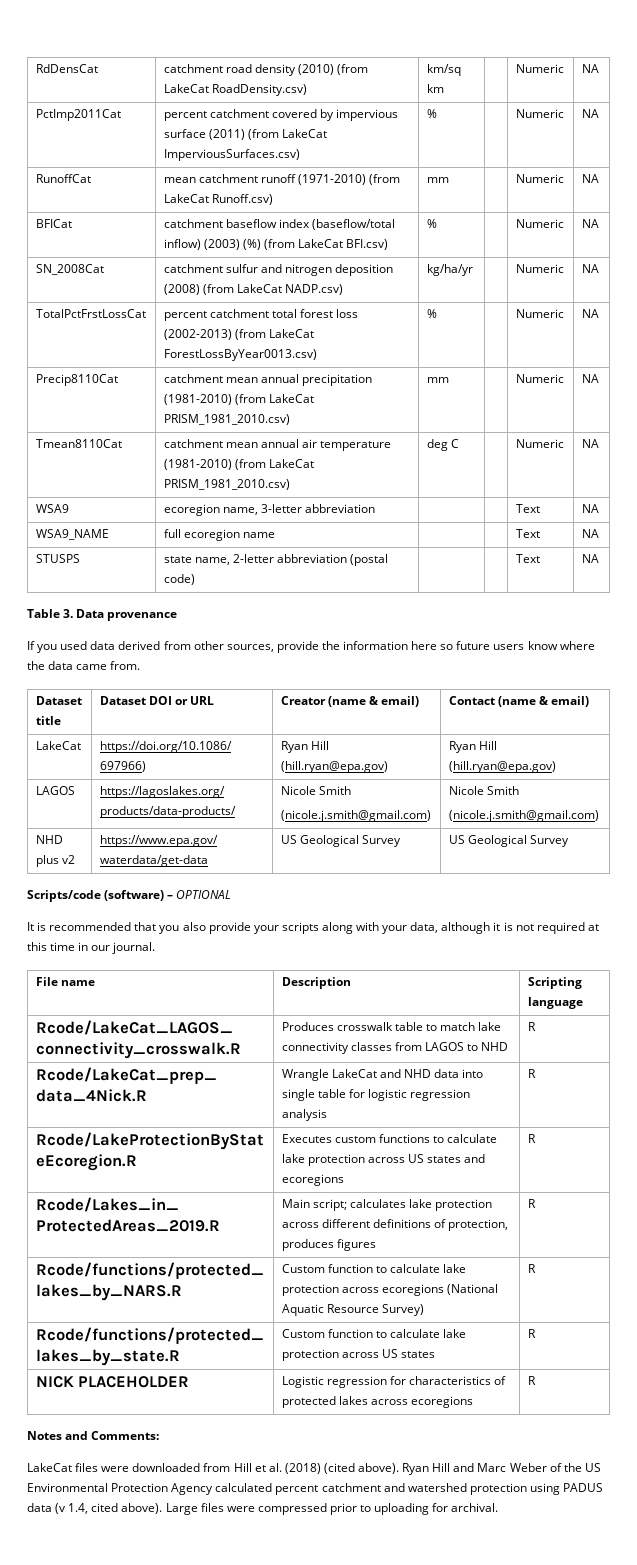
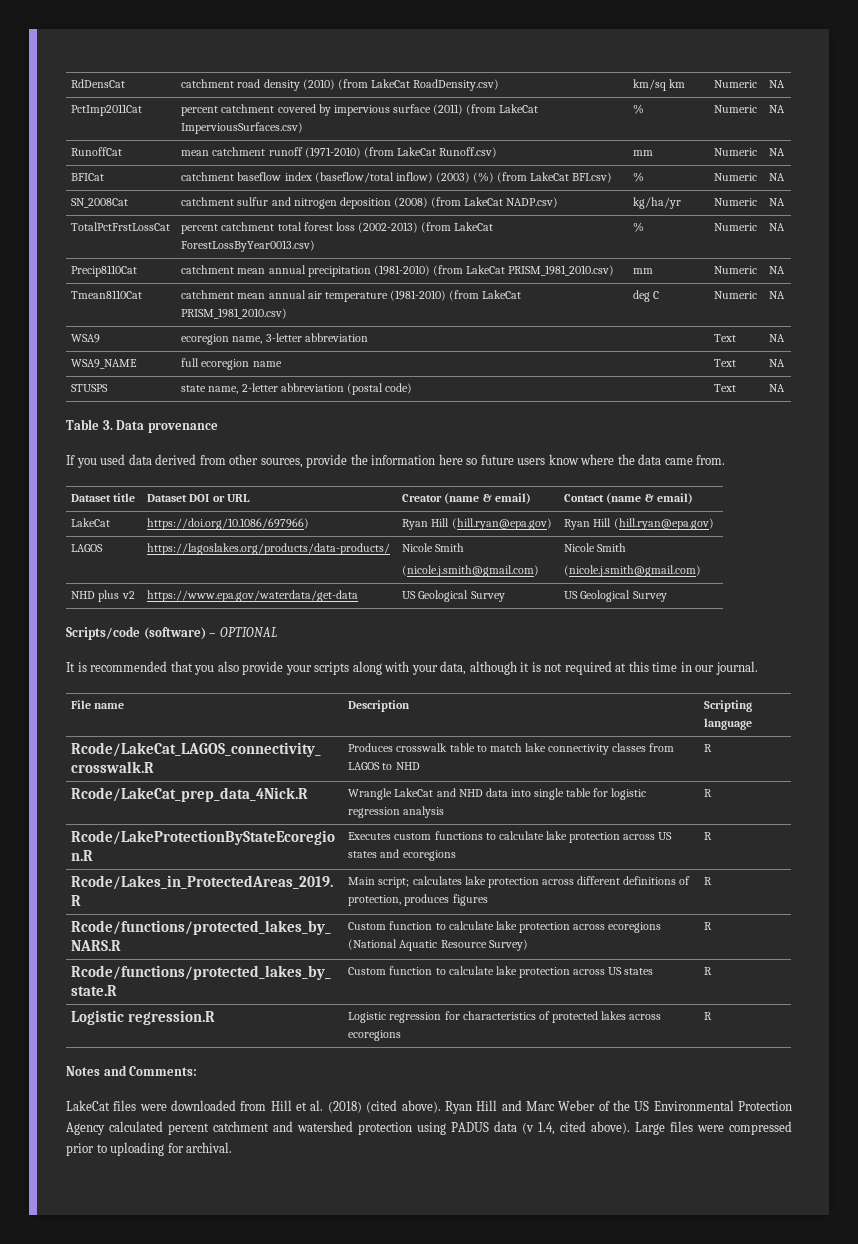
- NICK PLACEHOLDER | Logistic regression for characteristics of protected lakes across ecoregions | R
+ Logistic regression.R | Logistic regression for characteristics of protected lakes across ecoregions | R

